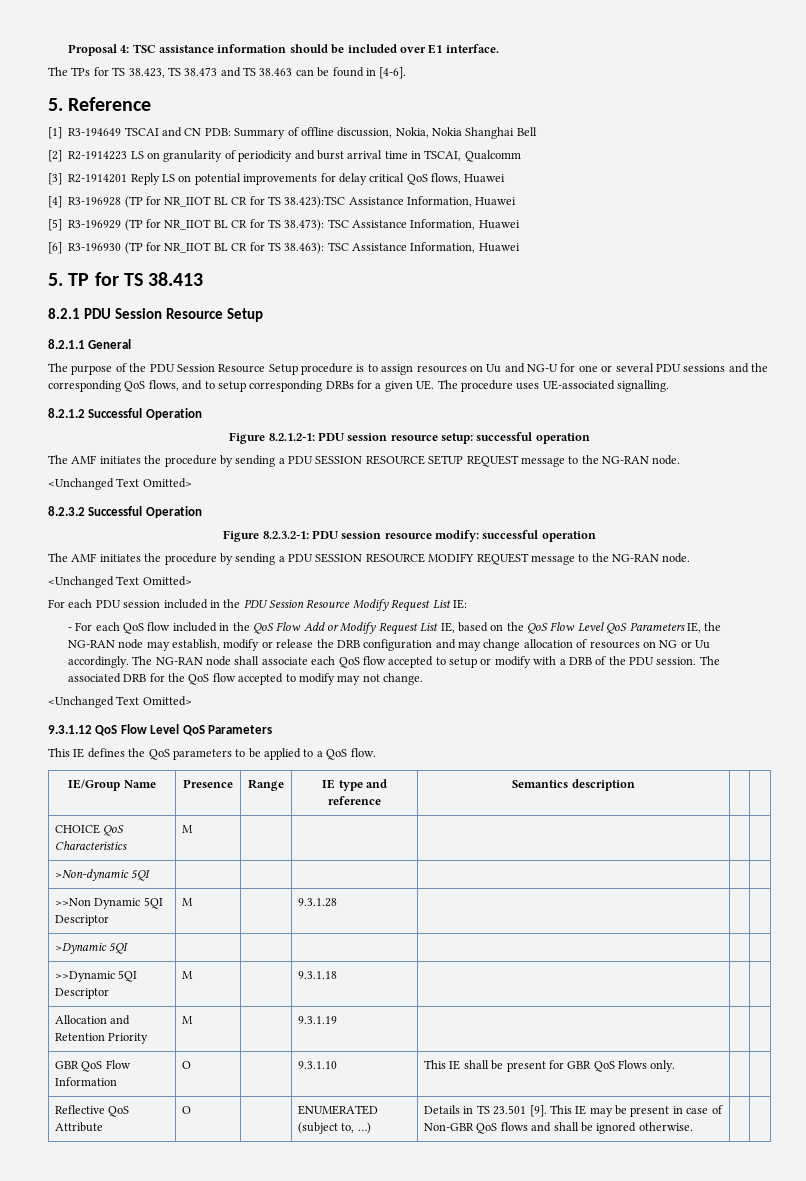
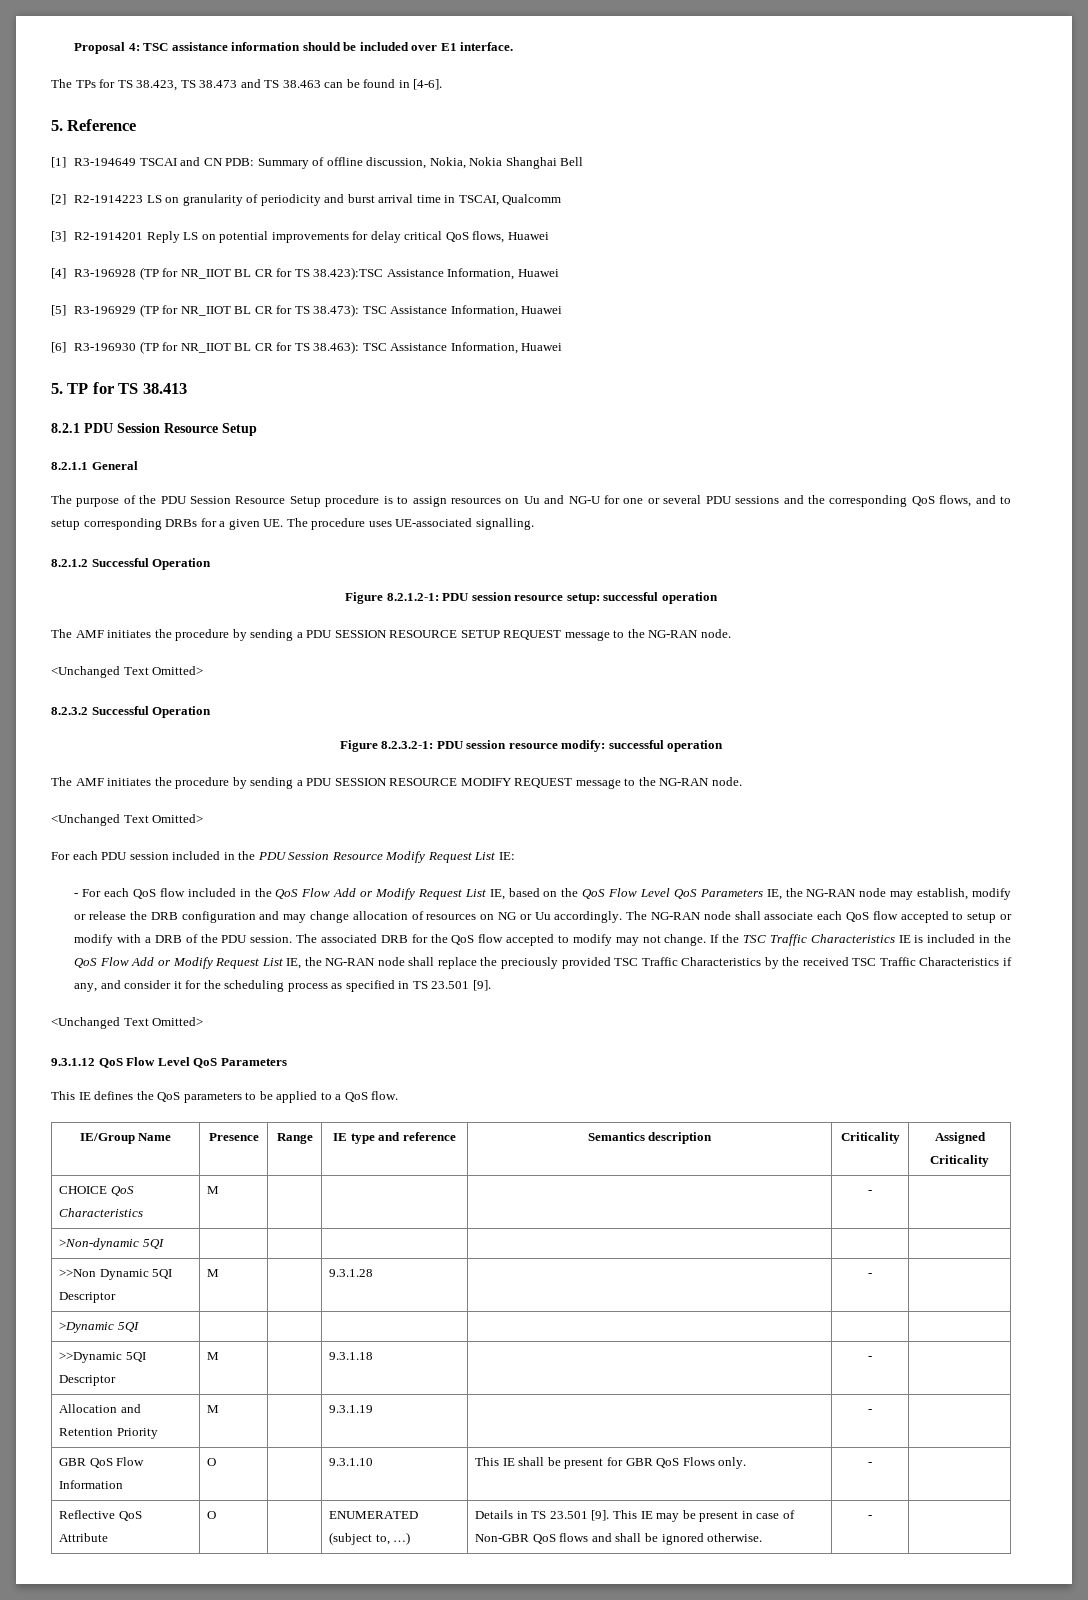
+ If the TSC Traffic Characteristics IE is included in the QoS Flow Add or Modify Request List IE, the NG-RAN node shall replace the preciously provided TSC Traffic Characteristics by the received TSC Traffic Characteristics if any, and consider it for the scheduling process as specified in TS 23.501 [9].
- IE/Group Name | Presence | Range | IE type and reference | Semantics description | |
+ IE/Group Name | Presence | Range | IE type and reference | Semantics description | Criticality | Assigned Criticality
- CHOICE QoS Characteristics | M | | | | |
+ CHOICE QoS Characteristics | M | | | | - |
- >>Non Dynamic 5QI Descriptor | M | | 9.3.1.28 | | |
+ >>Non Dynamic 5QI Descriptor | M | | 9.3.1.28 | | - |
- >>Dynamic 5QI Descriptor | M | | 9.3.1.18 | | |
+ >>Dynamic 5QI Descriptor | M | | 9.3.1.18 | | - |
- Allocation and Retention Priority | M | | 9.3.1.19 | | |
+ Allocation and Retention Priority | M | | 9.3.1.19 | | - |
- GBR QoS Flow Information | O | | 9.3.1.10 | This IE shall be present for GBR QoS Flows only. | |
+ GBR QoS Flow Information | O | | 9.3.1.10 | This IE shall be present for GBR QoS Flows only. | - |
- Reflective QoS Attribute | O | | ENUMERATED (subject to, …) | Details in TS 23.501 [9]. This IE may be present in case of Non-GBR QoS flows and shall be ignored otherwise. | |
+ Reflective QoS Attribute | O | | ENUMERATED (subject to, …) | Details in TS 23.501 [9]. This IE may be present in case of Non-GBR QoS flows and shall be ignored otherwise. | - |

